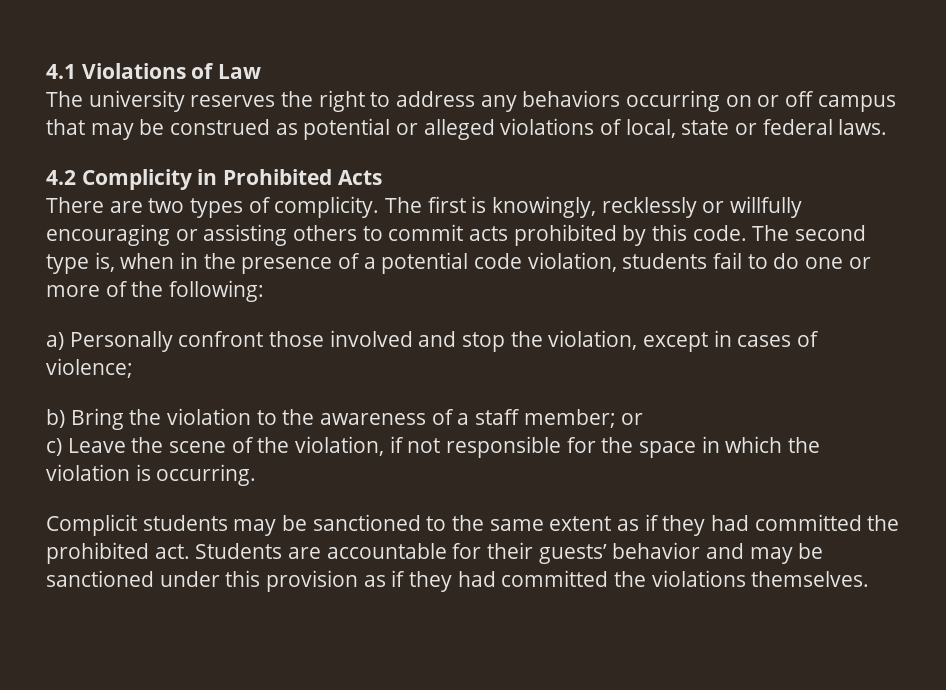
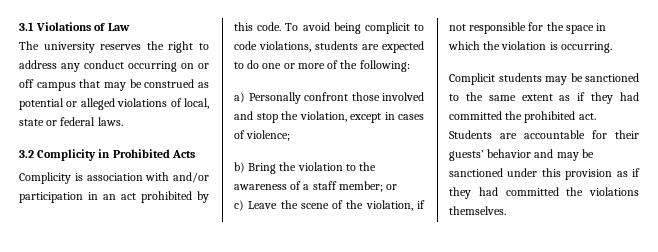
- 4.1 Violations of Law
+ 3.1 Violations of Law
- The university reserves the right to address any behaviors occurring on or off campus that may be construed as potential or alleged violations of local, state or federal laws.
+ The university reserves the right to address any conduct occurring on or off campus that may be construed as potential or alleged violations of local, state or federal laws.
- 4.2 Complicity in Prohibited Acts
+ 3.2 Complicity in Prohibited Acts
- There are two types of complicity. The first is knowingly, recklessly or willfully encouraging or assisting others to commit acts prohibited by this code. The second type is, when in the presence of a potential code violation, students fail to do one or more of the following:
+ Complicity is association with and/or participation in an act prohibited by this code. To avoid being complicit to code violations, students are expected to do one or more of the following:

